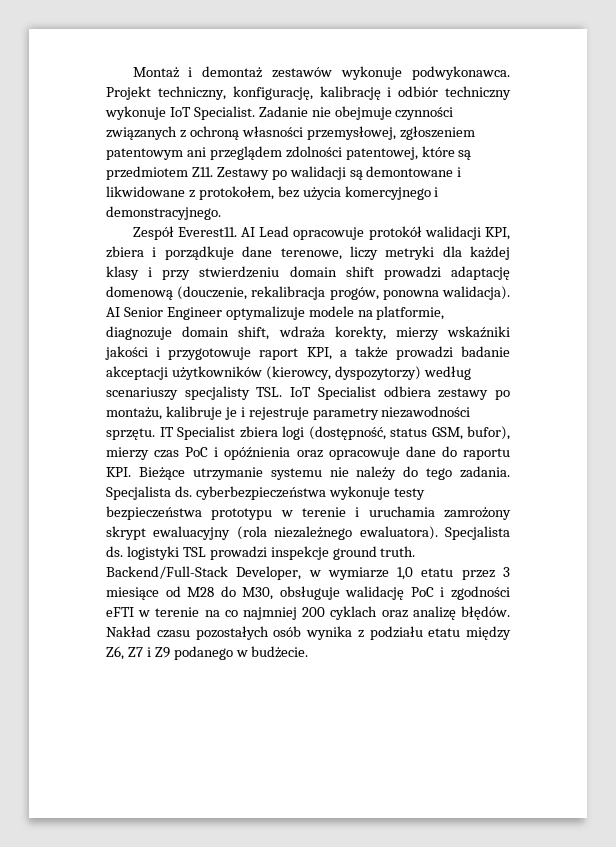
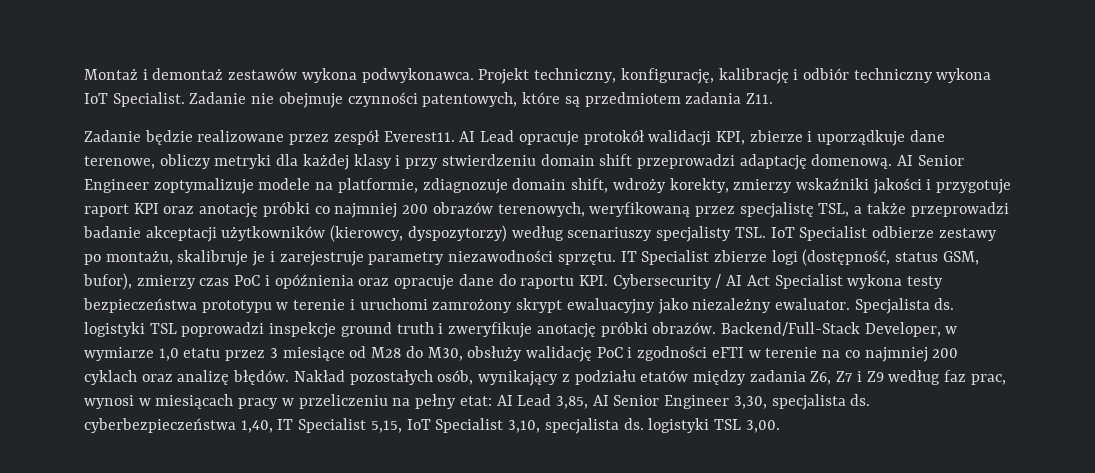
- Montaż i demontaż zestawów wykonuje podwykonawca.
+ Montaż i demontaż zestawów wykona podwykonawca.
- Projekt techniczny, konfigurację, kalibrację i odbiór techniczny wykonuje IoT Specialist.
+ Projekt techniczny, konfigurację, kalibrację i odbiór techniczny wykona IoT Specialist.
- Zadanie nie obejmuje czynności związanych z ochroną własności przemysłowej, zgłoszeniem patentowym ani przeglądem zdolności patentowej, które są przedmiotem Z11. Zestawy po walidacji są demontowane i likwidowane z protokołem, bez użycia komercyjnego i demonstracyjnego.
- Zespół Everest11.
+ Zadanie nie obejmuje czynności patentowych, które są przedmiotem zadania Z11.
+ Zadanie będzie realizowane przez zespół Everest11.
- AI Lead opracowuje protokół walidacji KPI, zbiera i porządkuje dane terenowe, liczy metryki dla każdej klasy i przy stwierdzeniu domain shift prowadzi adaptację domenową (douczenie, rekalibracja progów, ponowna walidacja). AI Senior Engineer optymalizuje modele na platformie, diagnozuje domain shift, wdraża korekty, mierzy wskaźniki jakości i przygotowuje raport KPI, a także prowadzi badanie akceptacji użytkowników (kierowcy, dyspozytorzy) według scenariuszy specjalisty TSL. IoT Specialist odbiera zestawy po montażu, kalibruje je i rejestruje parametry niezawodności sprzętu.
+ AI Lead opracuje protokół walidacji KPI, zbierze i uporządkuje dane terenowe, obliczy metryki dla każdej klasy i przy stwierdzeniu domain shift przeprowadzi adaptację domenową. AI Senior Engineer zoptymalizuje modele na platformie, zdiagnozuje domain shift, wdroży korekty, zmierzy wskaźniki jakości i przygotuje raport KPI oraz anotację próbki co najmniej 200 obrazów terenowych, weryfikowaną przez specjalistę TSL, a także przeprowadzi badanie akceptacji użytkowników (kierowcy, dyspozytorzy) według scenariuszy specjalisty TSL. IoT Specialist odbierze zestawy po montażu, skalibruje je i zarejestruje parametry niezawodności sprzętu.
- IT Specialist zbiera logi (dostępność, status GSM, bufor), mierzy czas PoC i opóźnienia oraz opracowuje dane do raportu KPI. Bieżące utrzymanie systemu nie należy do tego zadania. Specjalista ds. cyberbezpieczeństwa wykonuje testy bezpieczeństwa prototypu w terenie i uruchamia zamrożony skrypt ewaluacyjny (rola niezależnego ewaluatora).
+ IT Specialist zbierze logi (dostępność, status GSM, bufor), zmierzy czas PoC i opóźnienia oraz opracuje dane do raportu KPI. Cybersecurity / AI Act Specialist wykona testy bezpieczeństwa prototypu w terenie i uruchomi zamrożony skrypt ewaluacyjny jako niezależny ewaluator.
- Specjalista ds. logistyki TSL prowadzi inspekcje ground truth.
+ Specjalista ds. logistyki TSL poprowadzi inspekcje ground truth i zweryfikuje anotację próbki obrazów.
- Backend/Full-Stack Developer, w wymiarze 1,0 etatu przez 3 miesiące od M28 do M30, obsługuje walidację PoC i zgodności eFTI w terenie na co najmniej 200 cyklach oraz analizę błędów.
+ Backend/Full-Stack Developer, w wymiarze 1,0 etatu przez 3 miesiące od M28 do M30, obsłuży walidację PoC i zgodności eFTI w terenie na co najmniej 200 cyklach oraz analizę błędów.
- Nakład czasu pozostałych osób wynika z podziału etatu między Z6, Z7 i Z9 podanego w budżecie.
+ Nakład pozostałych osób, wynikający z podziału etatów między zadania Z6, Z7 i Z9 według faz prac, wynosi w miesiącach pracy w przeliczeniu na pełny etat: AI Lead 3,85, AI Senior Engineer 3,30, specjalista ds. cyberbezpieczeństwa 1,40, IT Specialist 5,15, IoT Specialist 3,10, specjalista ds. logistyki TSL 3,00.

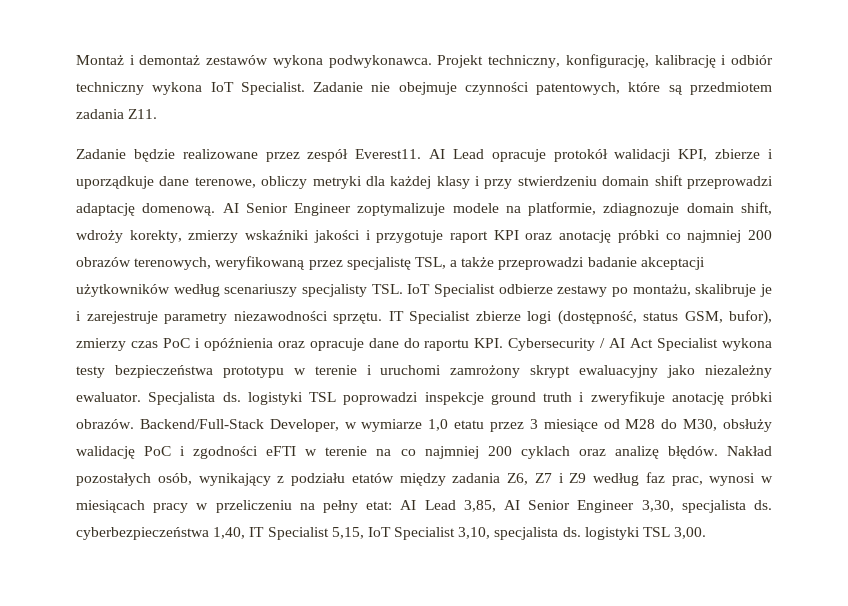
- AI Senior Engineer zoptymalizuje modele na platformie, zdiagnozuje domain shift, wdroży korekty, zmierzy wskaźniki jakości i przygotuje raport KPI oraz anotację próbki co najmniej 200 obrazów terenowych, weryfikowaną przez specjalistę TSL, a także przeprowadzi badanie akceptacji użytkowników (kierowcy, dyspozytorzy) według scenariuszy specjalisty TSL. IoT Specialist odbierze zestawy po montażu, skalibruje je i zarejestruje parametry niezawodności sprzętu.
+ AI Senior Engineer zoptymalizuje modele na platformie, zdiagnozuje domain shift, wdroży korekty, zmierzy wskaźniki jakości i przygotuje raport KPI oraz anotację próbki co najmniej 200 obrazów terenowych, weryfikowaną przez specjalistę TSL, a także przeprowadzi badanie akceptacji użytkowników według scenariuszy specjalisty TSL. IoT Specialist odbierze zestawy po montażu, skalibruje je i zarejestruje parametry niezawodności sprzętu.

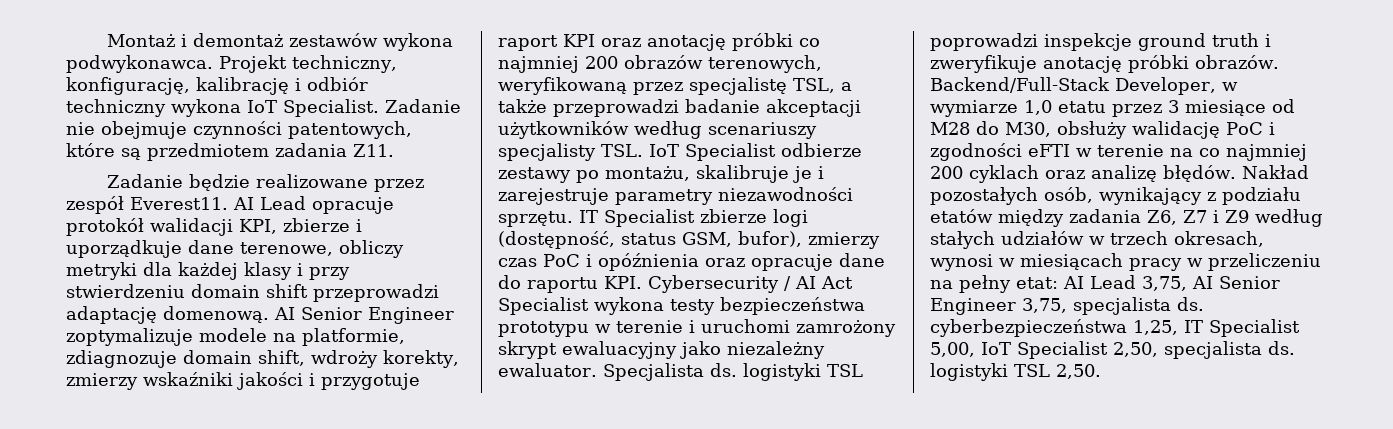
- Nakład pozostałych osób, wynikający z podziału etatów między zadania Z6, Z7 i Z9 według faz prac, wynosi w miesiącach pracy w przeliczeniu na pełny etat: AI Lead 3,85, AI Senior Engineer 3,30, specjalista ds. cyberbezpieczeństwa 1,40, IT Specialist 5,15, IoT Specialist 3,10, specjalista ds. logistyki TSL 3,00.
+ Nakład pozostałych osób, wynikający z podziału etatów między zadania Z6, Z7 i Z9 według stałych udziałów w trzech okresach, wynosi w miesiącach pracy w przeliczeniu na pełny etat: AI Lead 3,75, AI Senior Engineer 3,75, specjalista ds. cyberbezpieczeństwa 1,25, IT Specialist 5,00, IoT Specialist 2,50, specjalista ds. logistyki TSL 2,50.

